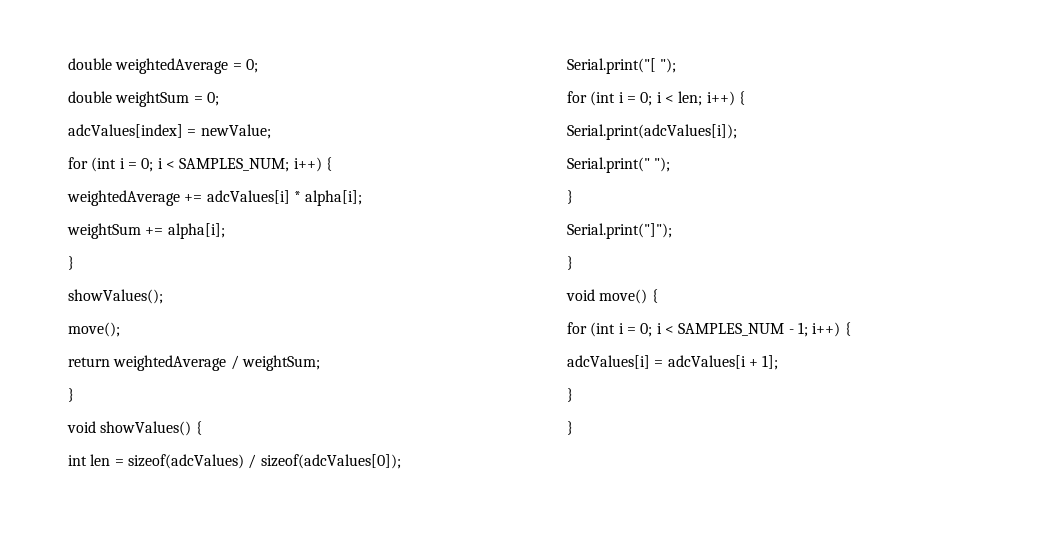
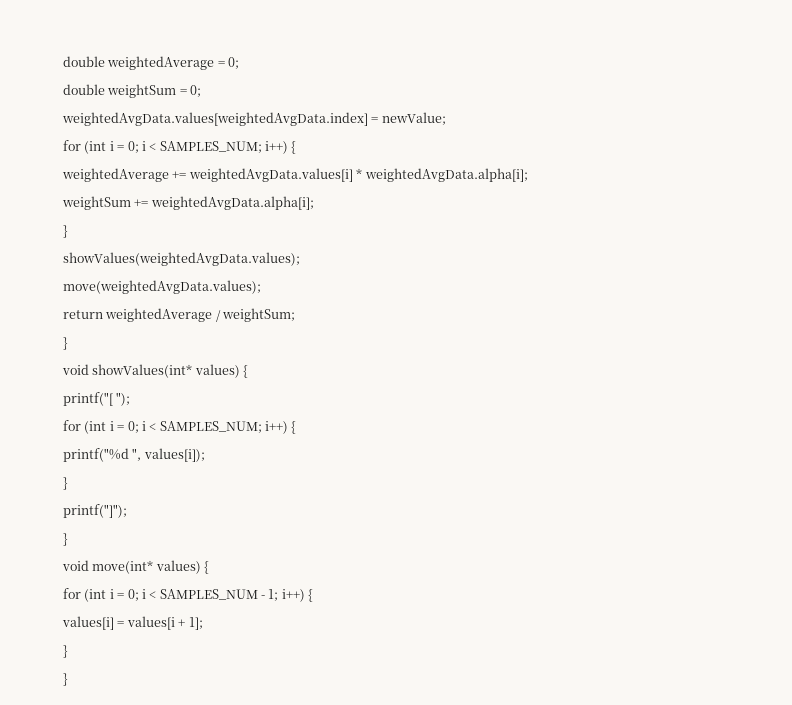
- adcValues[index] = newValue;
+ weightedAvgData.values[weightedAvgData.index] = newValue;
- weightedAverage += adcValues[i] * alpha[i];
+ weightedAverage += weightedAvgData.values[i] * weightedAvgData.alpha[i];
- weightSum += alpha[i];
+ weightSum += weightedAvgData.alpha[i];
  }
- showValues();
- move();
+ showValues(weightedAvgData.values);
+ move(weightedAvgData.values);
- void showValues() {
- int len = sizeof(adcValues) / sizeof(adcValues[0]);
- Serial.print("[ ");
- for (int i = 0; i < len; i++) {
- Serial.print(adcValues[i]);
- Serial.print(" ");
+ void showValues(int* values) {
+ printf("[ ");
+ for (int i = 0; i < SAMPLES_NUM; i++) {
+ printf("%d ", values[i]);
  }
- Serial.print("]");
+ printf("]");
  }
- void move() {
+ void move(int* values) {
- adcValues[i] = adcValues[i + 1];
+ values[i] = values[i + 1];

